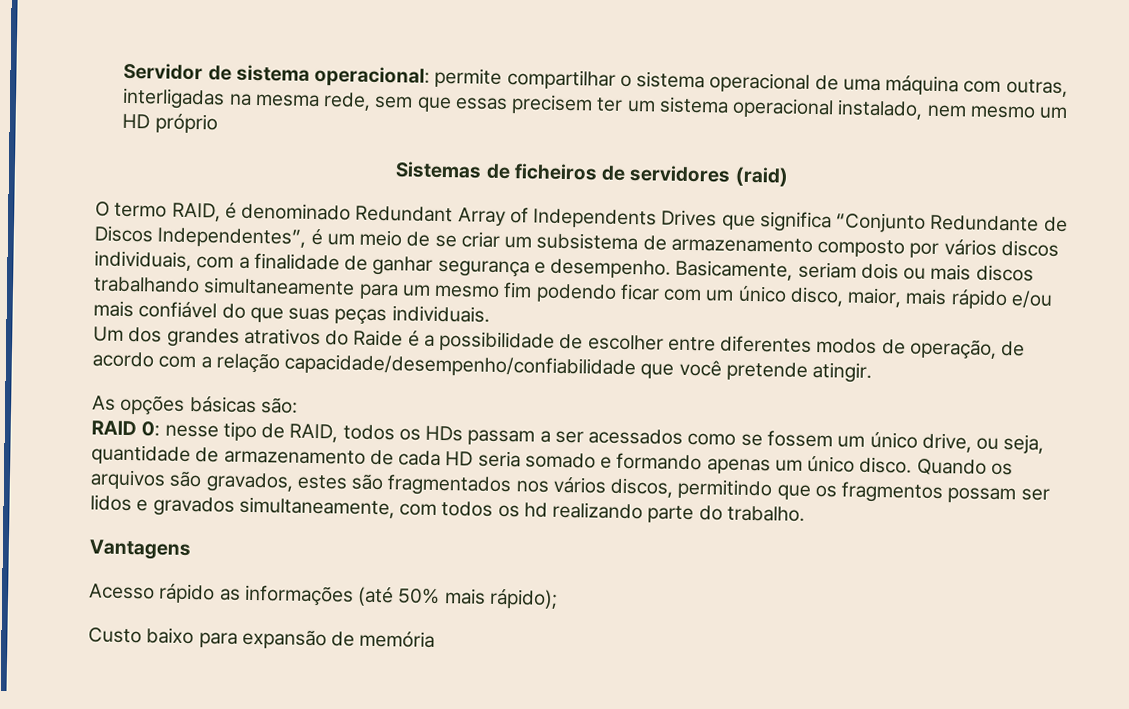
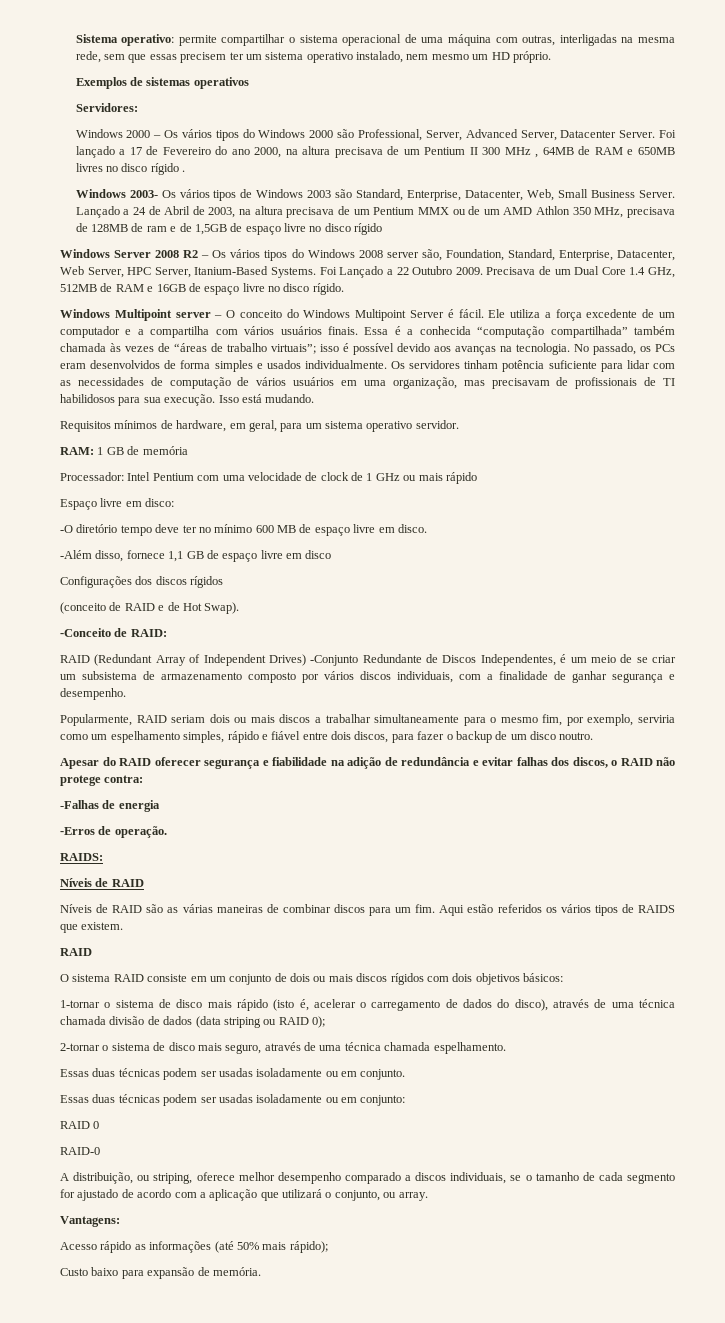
- Servidor de sistema operacional: permite compartilhar o sistema operacional de uma máquina com outras, interligadas na mesma rede, sem que essas precisem ter um sistema operacional instalado, nem mesmo um HD próprio
- Sistemas de ficheiros de servidores (raid)
- O termo RAID, é denominado Redundant Array of Independents Drives que significa “Conjunto Redundante de Discos Independentes”, é um meio de se criar um subsistema de armazenamento composto por vários discos individuais, com a finalidade de ganhar segurança e desempenho. Basicamente, seriam dois ou mais discos trabalhando simultaneamente para um mesmo fim podendo ficar com um único disco, maior, mais rápido e/ou mais confiável do que suas peças individuais.
- Um dos grandes atrativos do Raide é a possibilidade de escolher entre diferentes modos de operação, de acordo com a relação capacidade/desempenho/confiabilidade que você pretende atingir.
- As opções básicas são:
- RAID 0: nesse tipo de RAID, todos os HDs passam a ser acessados como se fossem um único drive, ou seja, quantidade de armazenamento de cada HD seria somado e formando apenas um único disco. Quando os arquivos são gravados, estes são fragmentados nos vários discos, permitindo que os fragmentos possam ser lidos e gravados simultaneamente, com todos os hd realizando parte do trabalho.
- Vantagens
+ Sistema operativo: permite compartilhar o sistema operacional de uma máquina com outras, interligadas na mesma rede, sem que essas precisem ter um sistema operativo instalado, nem mesmo um HD próprio.
+ Exemplos de sistemas operativos
+ Servidores:
+ Windows 2000 – Os vários tipos do Windows 2000 são Professional, Server, Advanced Server, Datacenter Server. Foi lançado a 17 de Fevereiro do ano 2000, na altura precisava de um Pentium II 300 MHz , 64MB de RAM e 650MB livres no disco rígido .
+ Windows 2003- Os vários tipos de Windows 2003 são Standard, Enterprise, Datacenter, Web, Small Business Server. Lançado a 24 de Abril de 2003, na altura precisava de um Pentium MMX ou de um AMD Athlon 350 MHz, precisava de 128MB de ram e de 1,5GB de espaço livre no disco rígido
+ Windows Server 2008 R2 – Os vários tipos do Windows 2008 server são, Foundation, Standard, Enterprise, Datacenter, Web Server, HPC Server, Itanium-Based Systems. Foi Lançado a 22 Outubro 2009. Precisava de um Dual Core 1.4 GHz, 512MB de RAM e 16GB de espaço livre no disco rígido.
+ Windows Multipoint server – O conceito do Windows Multipoint Server é fácil. Ele utiliza a força excedente de um computador e a compartilha com vários usuários finais. Essa é a conhecida “computação compartilhada” também chamada às vezes de “áreas de trabalho virtuais”; isso é possível devido aos avanças na tecnologia. No passado, os PCs eram desenvolvidos de forma simples e usados individualmente. Os servidores tinham potência suficiente para lidar com as necessidades de computação de vários usuários em uma organização, mas precisavam de profissionais de TI habilidosos para sua execução. Isso está mudando.
+ Requisitos mínimos de hardware, em geral, para um sistema operativo servidor.
+ RAM: 1 GB de memória
+ Processador: Intel Pentium com uma velocidade de clock de 1 GHz ou mais rápido
+ Espaço livre em disco:
+ -O diretório tempo deve ter no mínimo 600 MB de espaço livre em disco.
+ -Além disso, fornece 1,1 GB de espaço livre em disco
+ Configurações dos discos rígidos
+ (conceito de RAID e de Hot Swap).
+ -Conceito de RAID:
+ RAID (Redundant Array of Independent Drives) -Conjunto Redundante de Discos Independentes, é um meio de se criar um subsistema de armazenamento composto por vários discos individuais, com a finalidade de ganhar segurança e desempenho.
+ Popularmente, RAID seriam dois ou mais discos a trabalhar simultaneamente para o mesmo fim, por exemplo, serviria como um espelhamento simples, rápido e fiável entre dois discos, para fazer o backup de um disco noutro.
+ Apesar do RAID oferecer segurança e fiabilidade na adição de redundância e evitar falhas dos discos, o RAID não protege contra:
+ -Falhas de energia
+ -Erros de operação.
+ RAIDS:
+ Níveis de RAID
+ Níveis de RAID são as várias maneiras de combinar discos para um fim. Aqui estão referidos os vários tipos de RAIDS que existem.
+ RAID
+ O sistema RAID consiste em um conjunto de dois ou mais discos rígidos com dois objetivos básicos:
+ 1-tornar o sistema de disco mais rápido (isto é, acelerar o carregamento de dados do disco), através de uma técnica chamada divisão de dados (data striping ou RAID 0);
+ 2-tornar o sistema de disco mais seguro, através de uma técnica chamada espelhamento.
+ Essas duas técnicas podem ser usadas isoladamente ou em conjunto.
+ Essas duas técnicas podem ser usadas isoladamente ou em conjunto:
+ RAID 0
+ RAID-0
+ A distribuição, ou striping, oferece melhor desempenho comparado a discos individuais, se o tamanho de cada segmento for ajustado de acordo com a aplicação que utilizará o conjunto, ou array.
+ Vantagens:
- Custo baixo para expansão de memória
+ Custo baixo para expansão de memória.

